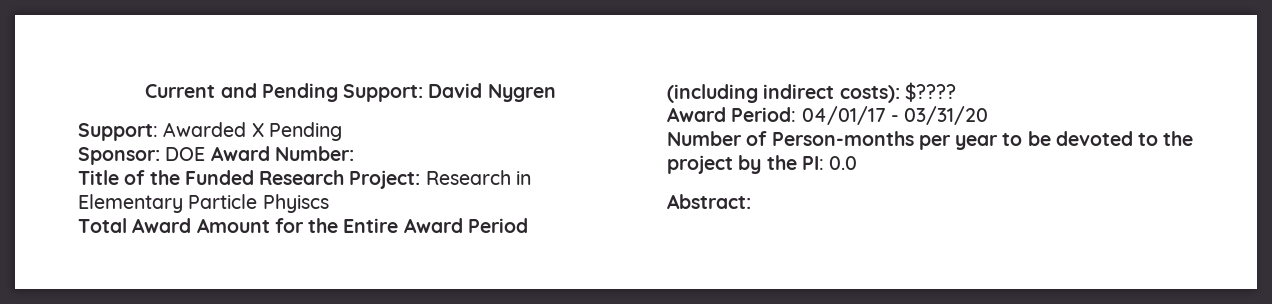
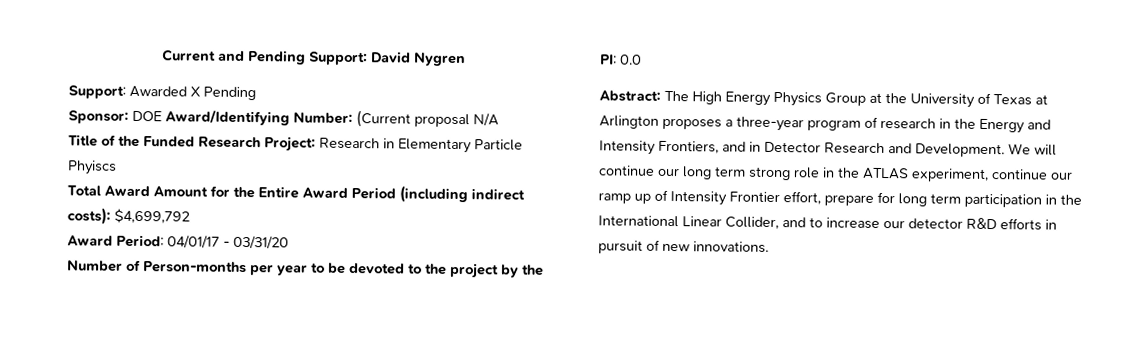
- Sponsor: DOE Award Number:
+ Sponsor: DOE Award/Identifying Number: (Current proposal N/A
- Total Award Amount for the Entire Award Period (including indirect costs): $????
+ Total Award Amount for the Entire Award Period (including indirect costs): $4,699,792
- Abstract:
+ Abstract: The High Energy Physics Group at the University of Texas at Arlington proposes a three-year program of research in the Energy and Intensity Frontiers, and in Detector Research and Development. We will continue our long term strong role in the ATLAS experiment, continue our ramp up of Intensity Frontier effort, prepare for long term participation in the International Linear Collider, and to increase our detector R&D efforts in pursuit of new innovations.

